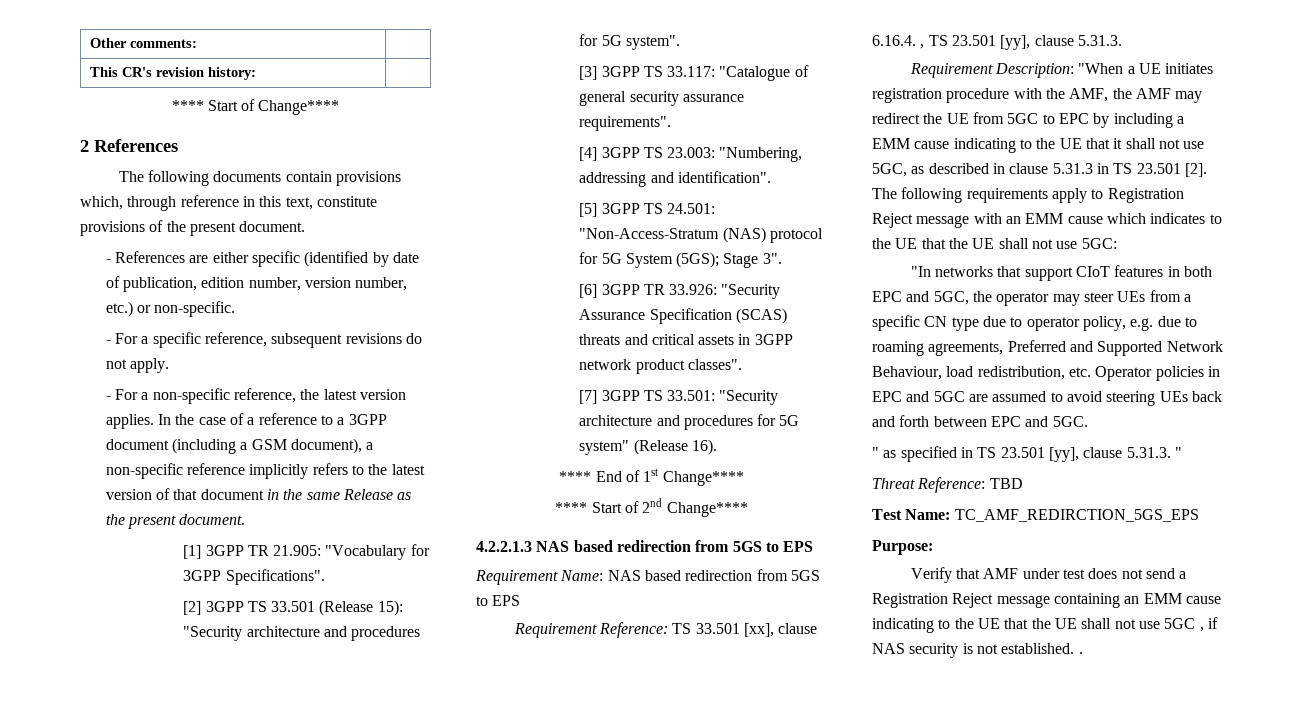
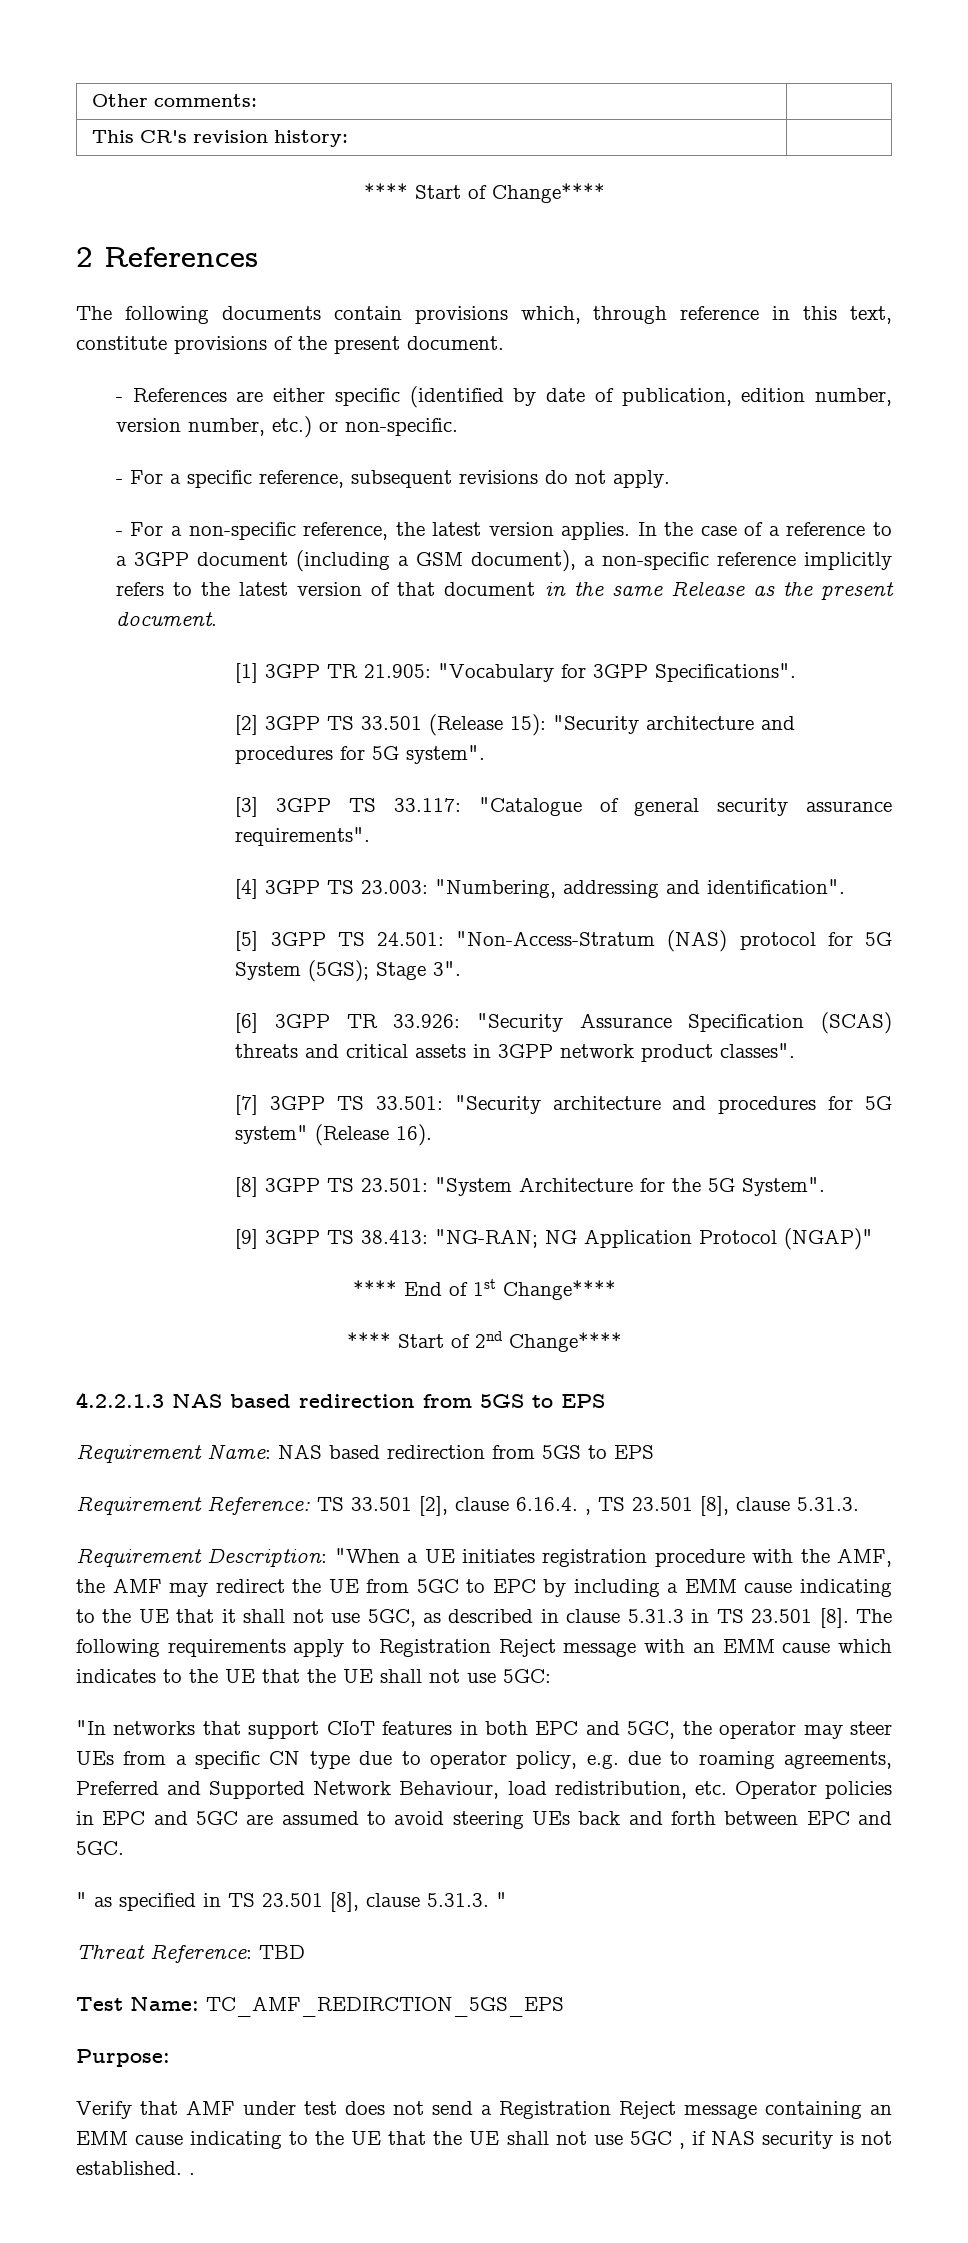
+ [8] 3GPP TS 23.501: "System Architecture for the 5G System".
+ [9] 3GPP TS 38.413: "NG-RAN; NG Application Protocol (NGAP)"
- Requirement Reference: TS 33.501 [xx], clause 6.16.4. , TS 23.501 [yy], clause 5.31.3.
+ Requirement Reference: TS 33.501 [2], clause 6.16.4. , TS 23.501 [8], clause 5.31.3.
- Requirement Description: "When a UE initiates registration procedure with the AMF, the AMF may redirect the UE from 5GC to EPC by including a EMM cause indicating to the UE that it shall not use 5GC, as described in clause 5.31.3 in TS 23.501 [2].
+ Requirement Description: "When a UE initiates registration procedure with the AMF, the AMF may redirect the UE from 5GC to EPC by including a EMM cause indicating to the UE that it shall not use 5GC, as described in clause 5.31.3 in TS 23.501 [8].
- " as specified in TS 23.501 [yy], clause 5.31.3. "
+ " as specified in TS 23.501 [8], clause 5.31.3. "

